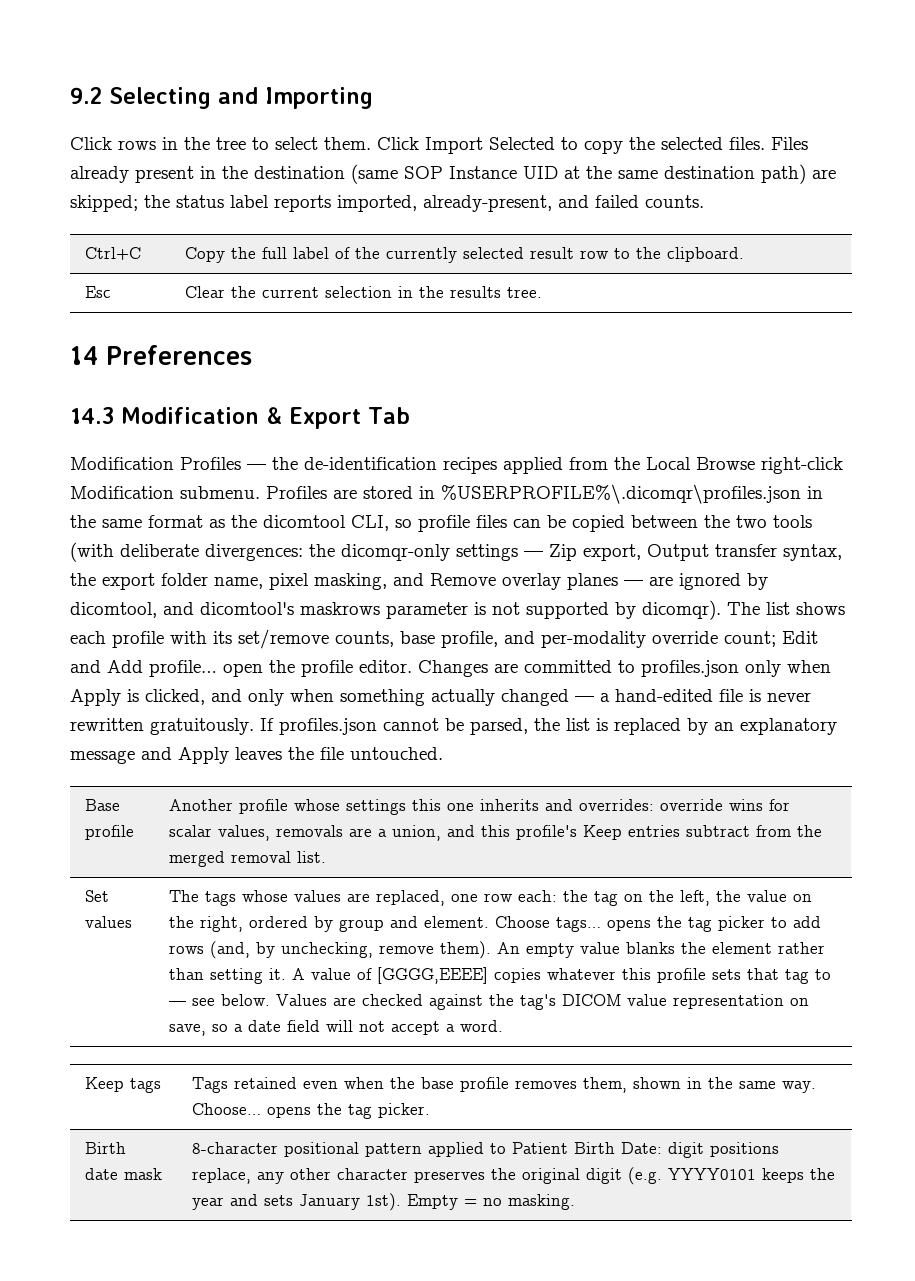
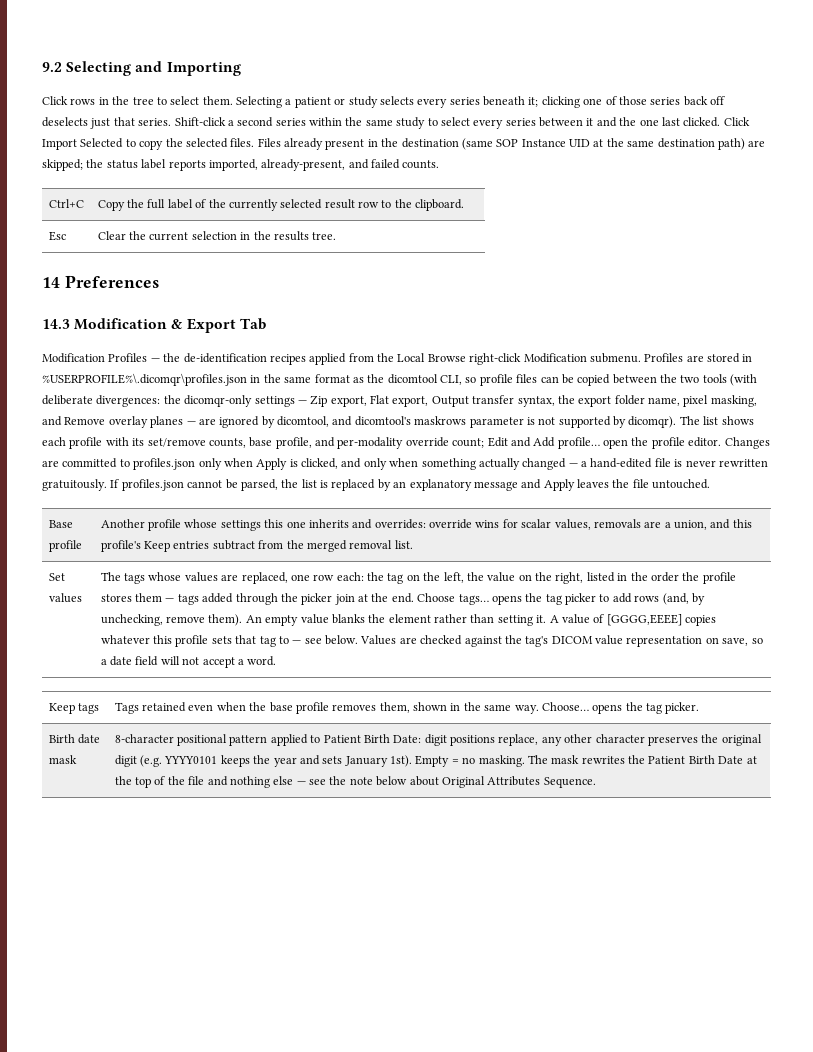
+ Selecting a patient or study selects every series beneath it; clicking one of those series back off deselects just that series. Shift-click a second series within the same study to select every series between it and the one last clicked.
- Profiles are stored in %USERPROFILE%\.dicomqr\profiles.json in the same format as the dicomtool CLI, so profile files can be copied between the two tools (with deliberate divergences: the dicomqr-only settings — Zip export, Output transfer syntax, the export folder name, pixel masking, and Remove overlay planes — are ignored by dicomtool, and dicomtool's maskrows parameter is not supported by dicomqr).
+ Profiles are stored in %USERPROFILE%\.dicomqr\profiles.json in the same format as the dicomtool CLI, so profile files can be copied between the two tools (with deliberate divergences: the dicomqr-only settings — Zip export, Flat export, Output transfer syntax, the export folder name, pixel masking, and Remove overlay planes — are ignored by dicomtool, and dicomtool's maskrows parameter is not supported by dicomqr).
- The tags whose values are replaced, one row each: the tag on the left, the value on the right, ordered by group and element.
+ The tags whose values are replaced, one row each: the tag on the left, the value on the right, listed in the order the profile stores them — tags added through the picker join at the end.
+ The mask rewrites the Patient Birth Date at the top of the file and nothing else — see the note below about Original Attributes Sequence.

